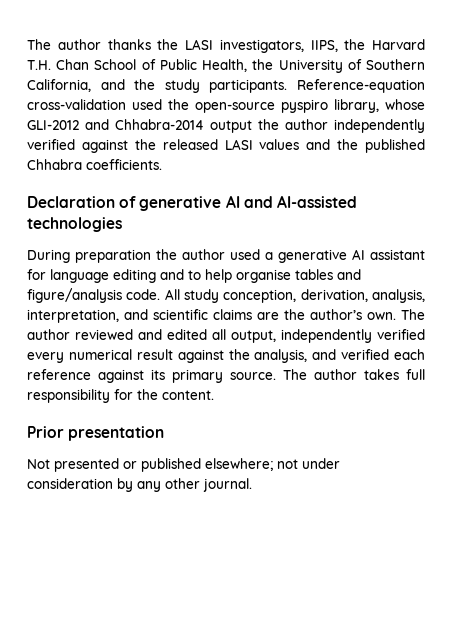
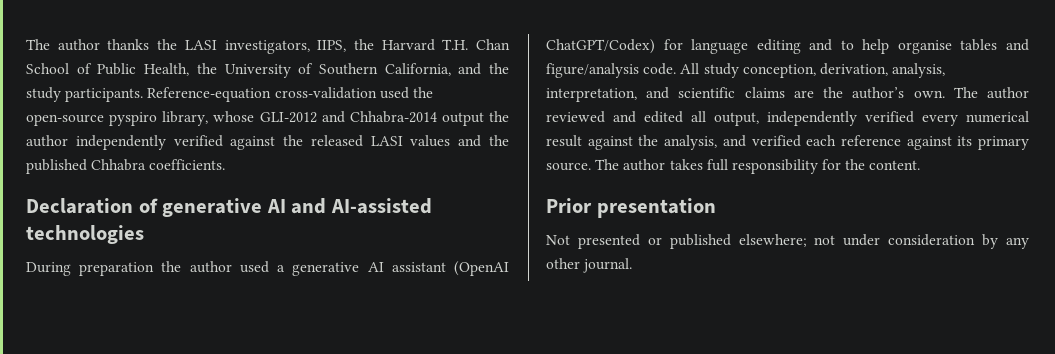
- During preparation the author used a generative AI assistant for language editing and to help organise tables and figure/analysis code.
+ During preparation the author used a generative AI assistant (OpenAI ChatGPT/Codex) for language editing and to help organise tables and figure/analysis code.

